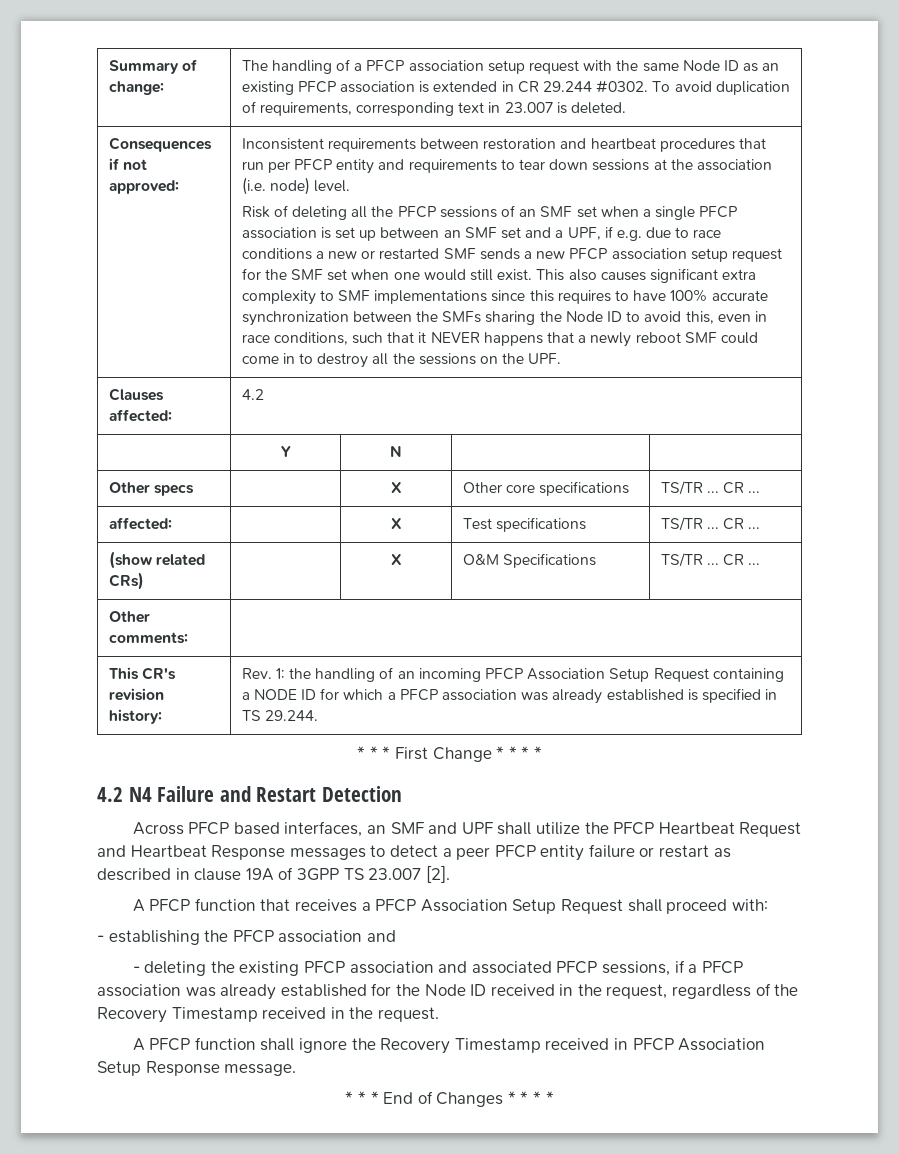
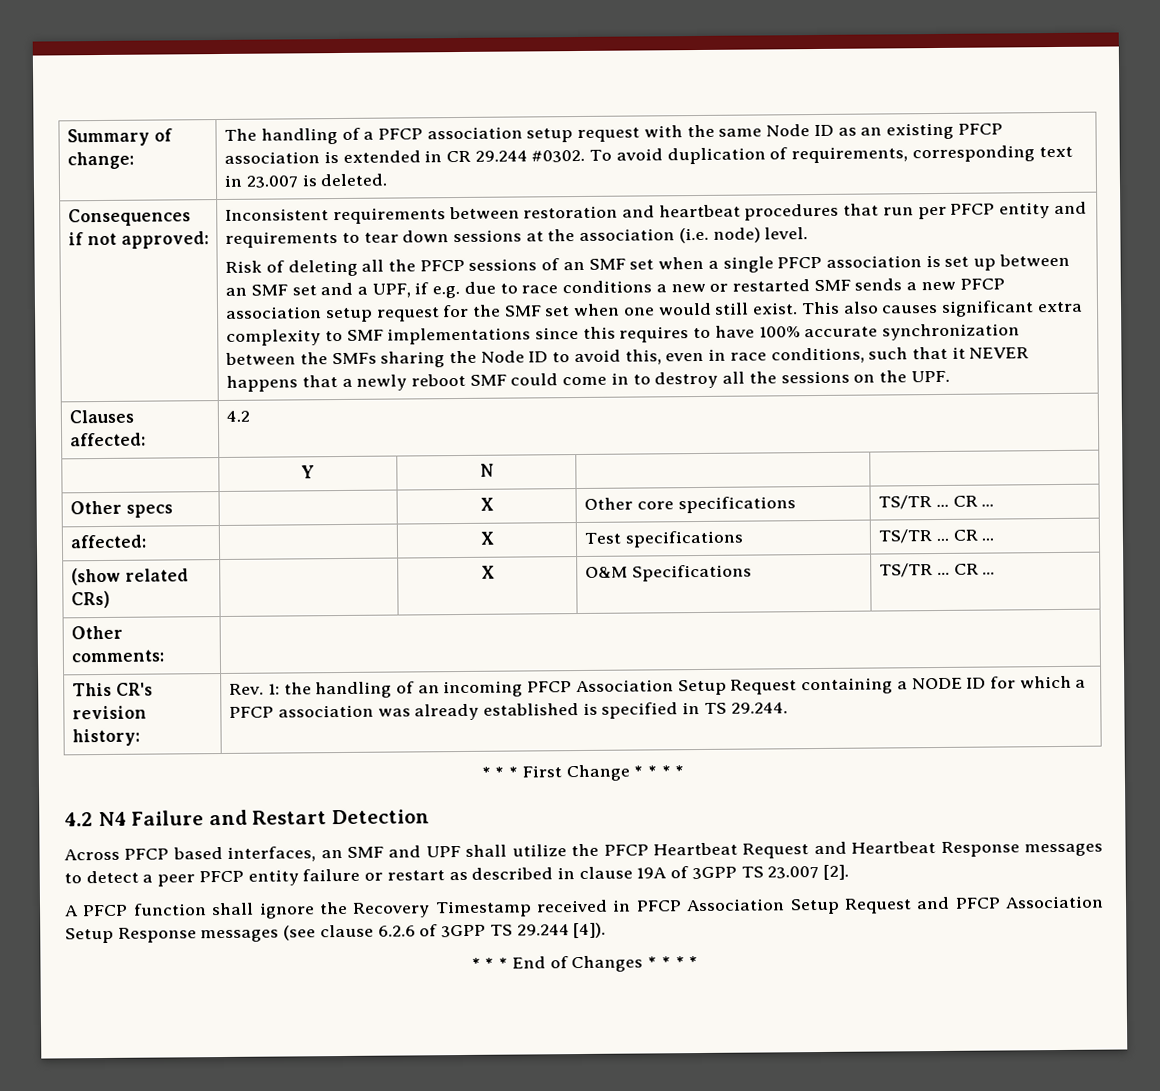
- A PFCP function that receives a PFCP Association Setup Request shall proceed with:
- - establishing the PFCP association and
- - deleting the existing PFCP association and associated PFCP sessions, if a PFCP association was already established for the Node ID received in the request, regardless of the Recovery Timestamp received in the request.
- A PFCP function shall ignore the Recovery Timestamp received in PFCP Association Setup Response message.
+ A PFCP function shall ignore the Recovery Timestamp received in PFCP Association Setup Request and PFCP Association Setup Response messages (see clause 6.2.6 of 3GPP TS 29.244 [4]).

